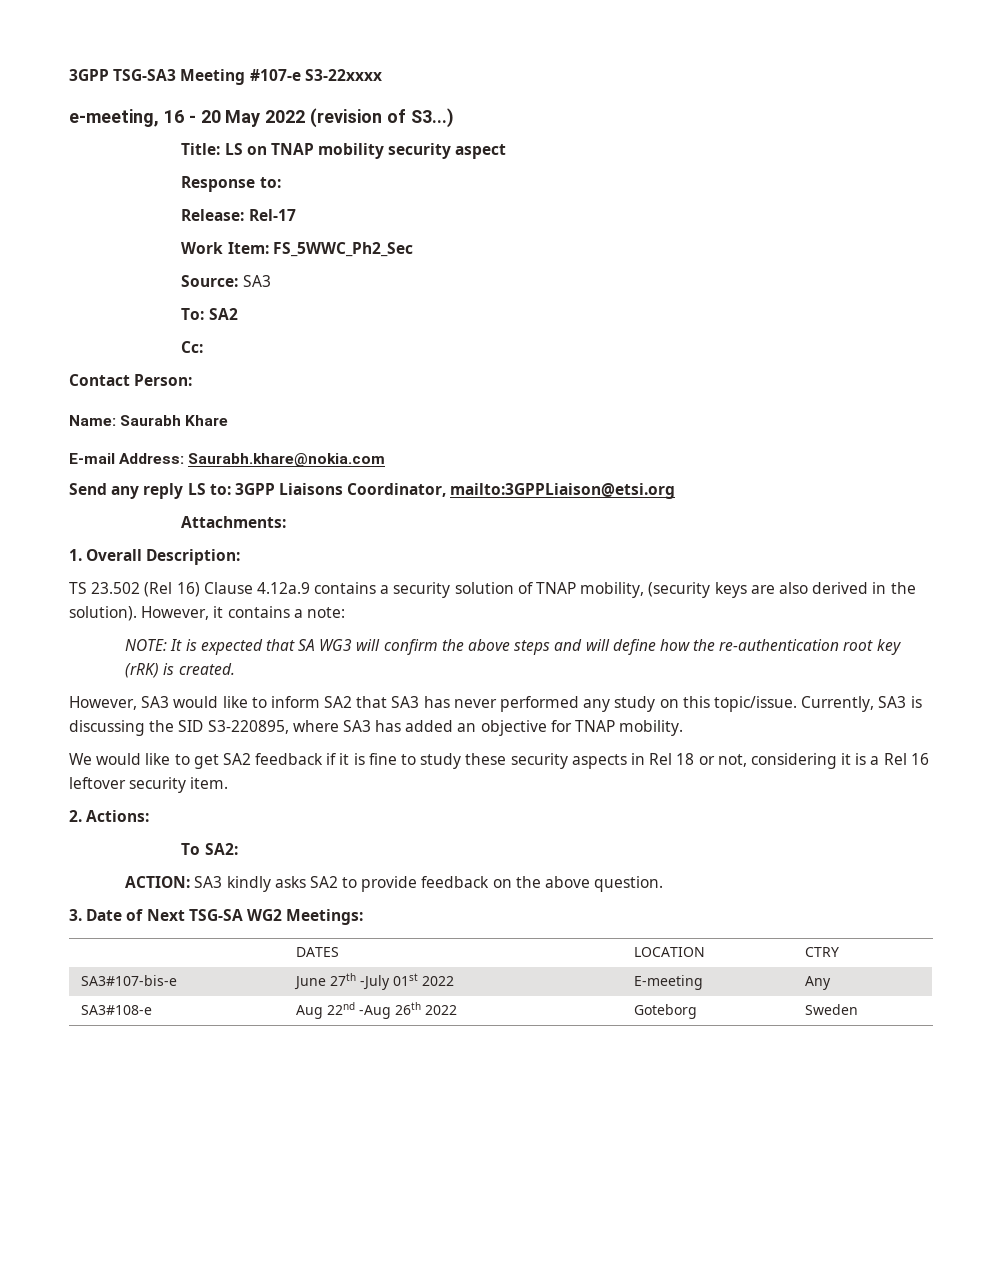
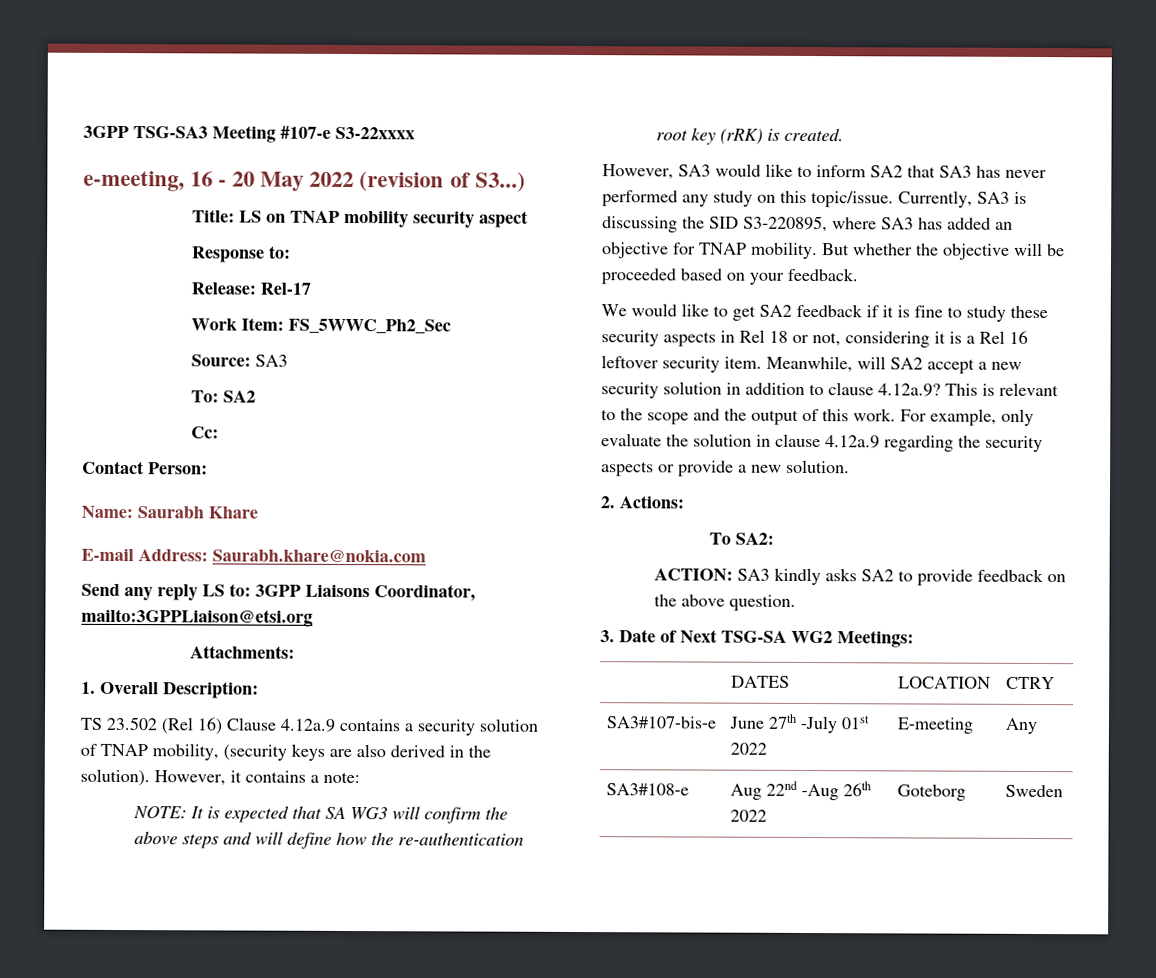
+ But whether the objective will be proceeded based on your feedback.
+ Meanwhile, will SA2 accept a new security solution in addition to clause 4.12a.9? This is relevant to the scope and the output of this work. For example, only evaluate the solution in clause 4.12a.9 regarding the security aspects or provide a new solution.

